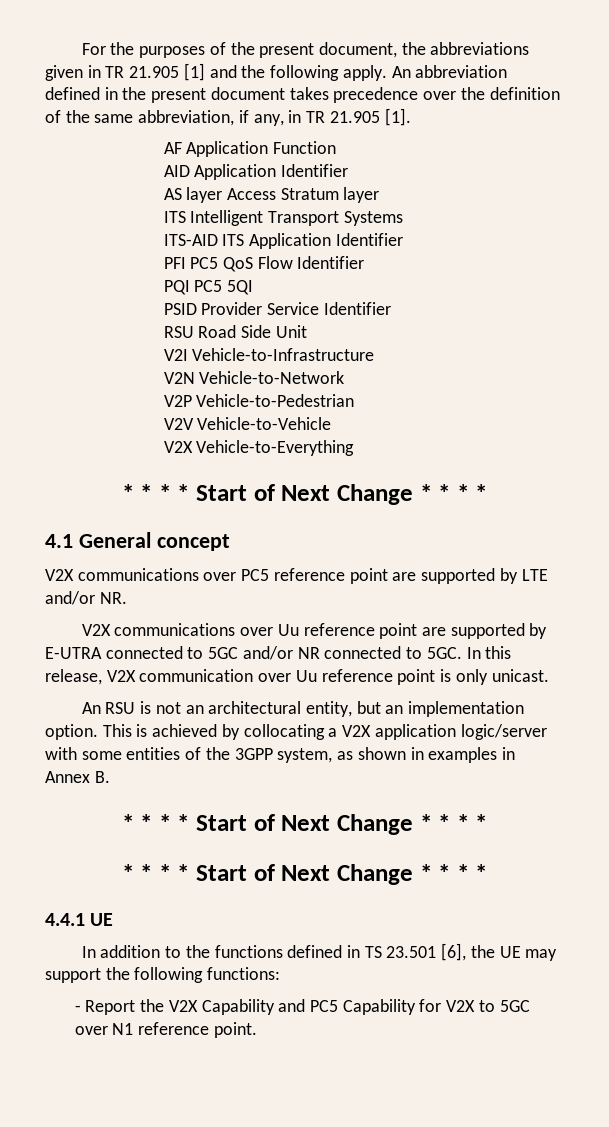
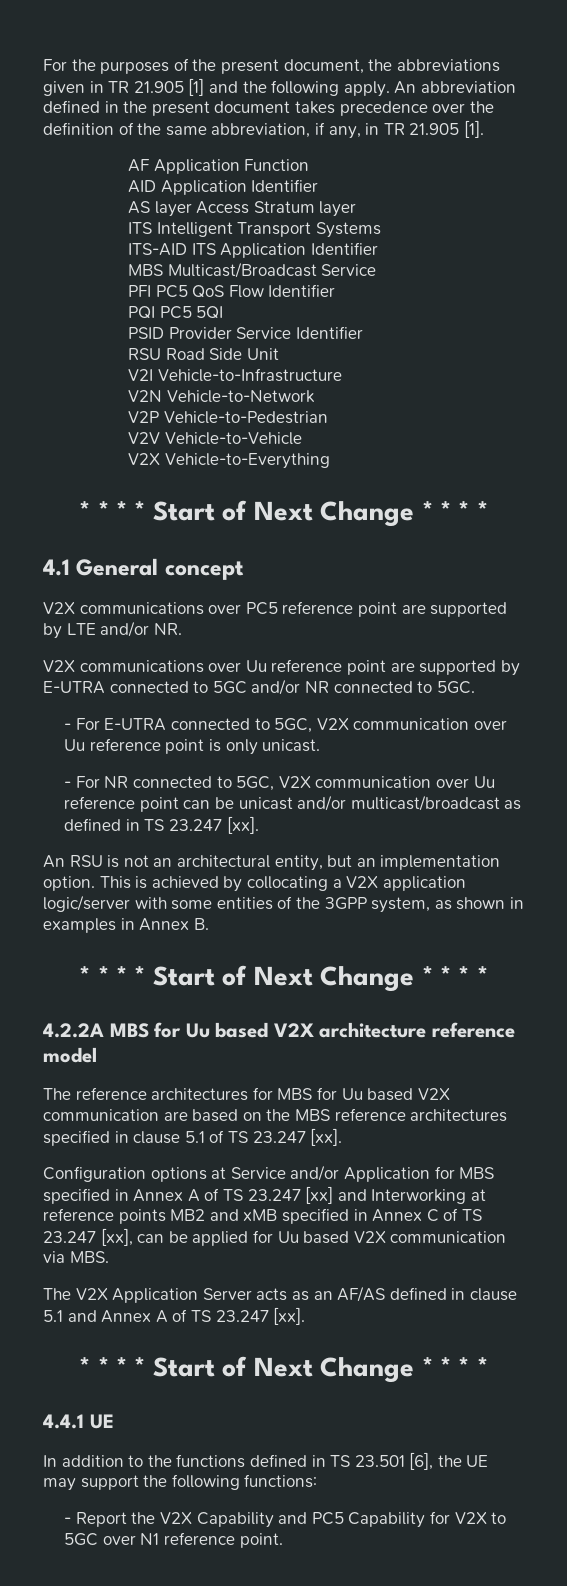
+ MBS Multicast/Broadcast Service
- V2X communications over Uu reference point are supported by E-UTRA connected to 5GC and/or NR connected to 5GC. In this release, V2X communication over Uu reference point is only unicast.
+ V2X communications over Uu reference point are supported by E-UTRA connected to 5GC and/or NR connected to 5GC.
+ - For E-UTRA connected to 5GC, V2X communication over Uu reference point is only unicast.
+ - For NR connected to 5GC, V2X communication over Uu reference point can be unicast and/or multicast/broadcast as defined in TS 23.247 [xx].
+ 4.2.2A MBS for Uu based V2X architecture reference model
+ The reference architectures for MBS for Uu based V2X communication are based on the MBS reference architectures specified in clause 5.1 of TS 23.247 [xx].
+ Configuration options at Service and/or Application for MBS specified in Annex A of TS 23.247 [xx] and Interworking at reference points MB2 and xMB specified in Annex C of TS 23.247 [xx], can be applied for Uu based V2X communication via MBS.
+ The V2X Application Server acts as an AF/AS defined in clause 5.1 and Annex A of TS 23.247 [xx].

